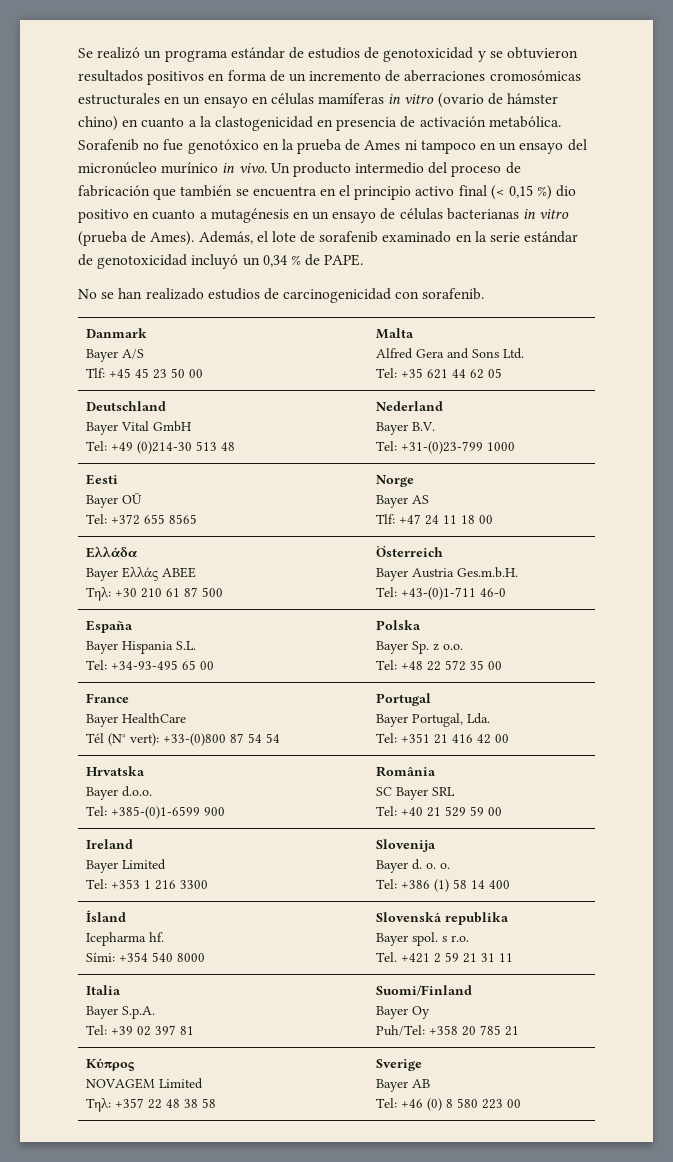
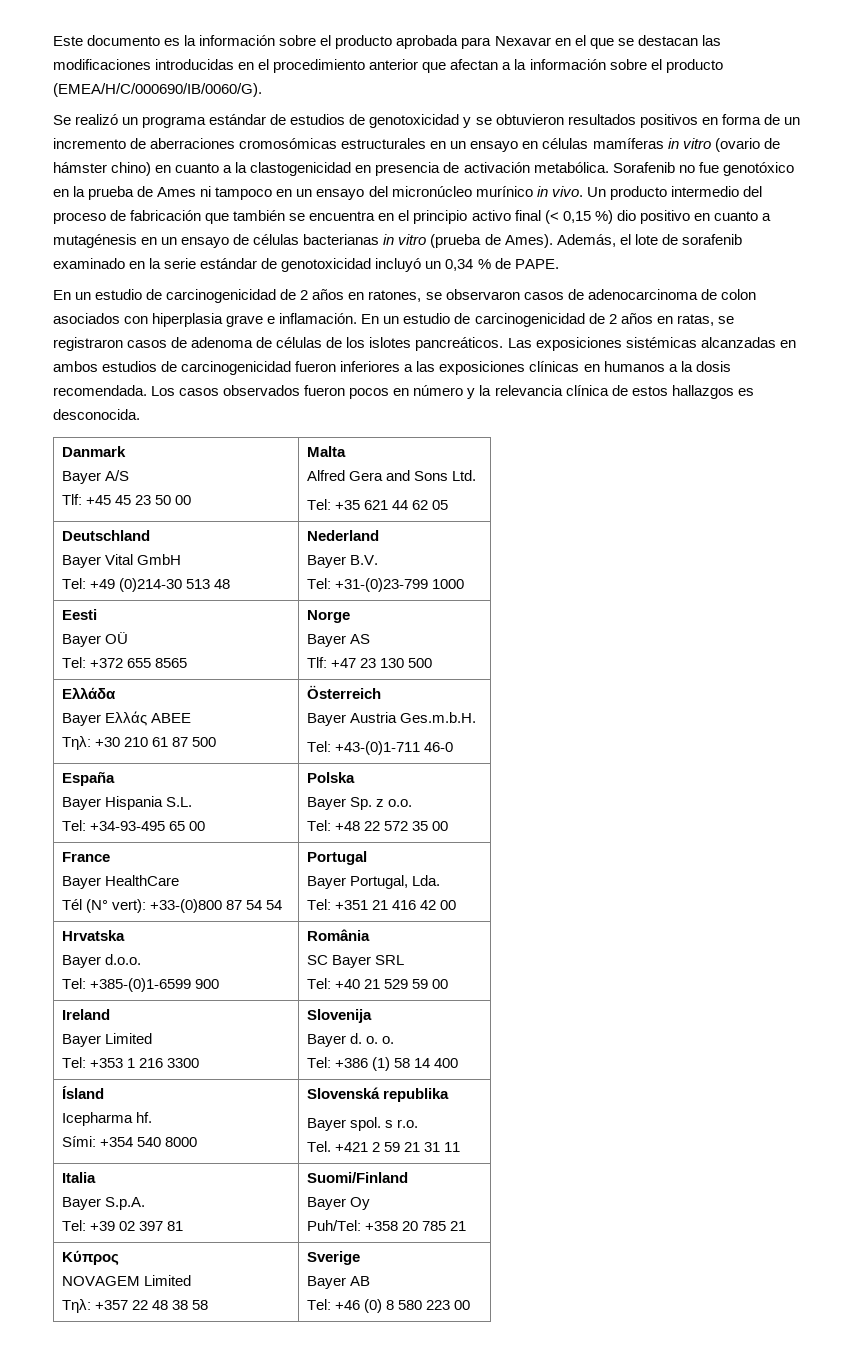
+ Este documento es la información sobre el producto aprobada para Nexavar en el que se destacan las modificaciones introducidas en el procedimiento anterior que afectan a la información sobre el producto (EMEA/H/C/000690/IB/0060/G).
- No se han realizado estudios de carcinogenicidad con sorafenib.
+ En un estudio de carcinogenicidad de 2 años en ratones, se observaron casos de adenocarcinoma de colon asociados con hiperplasia grave e inflamación. En un estudio de carcinogenicidad de 2 años en ratas, se registraron casos de adenoma de células de los islotes pancreáticos. Las exposiciones sistémicas alcanzadas en ambos estudios de carcinogenicidad fueron inferiores a las exposiciones clínicas en humanos a la dosis recomendada. Los casos observados fueron pocos en número y la relevancia clínica de estos hallazgos es desconocida.
  Eesti
  Bayer OÜ
  Tel: +372 655 8565 | Norge
  Bayer AS
- Tlf: +47 24 11 18 00
+ Tlf: +47 23 130 500

